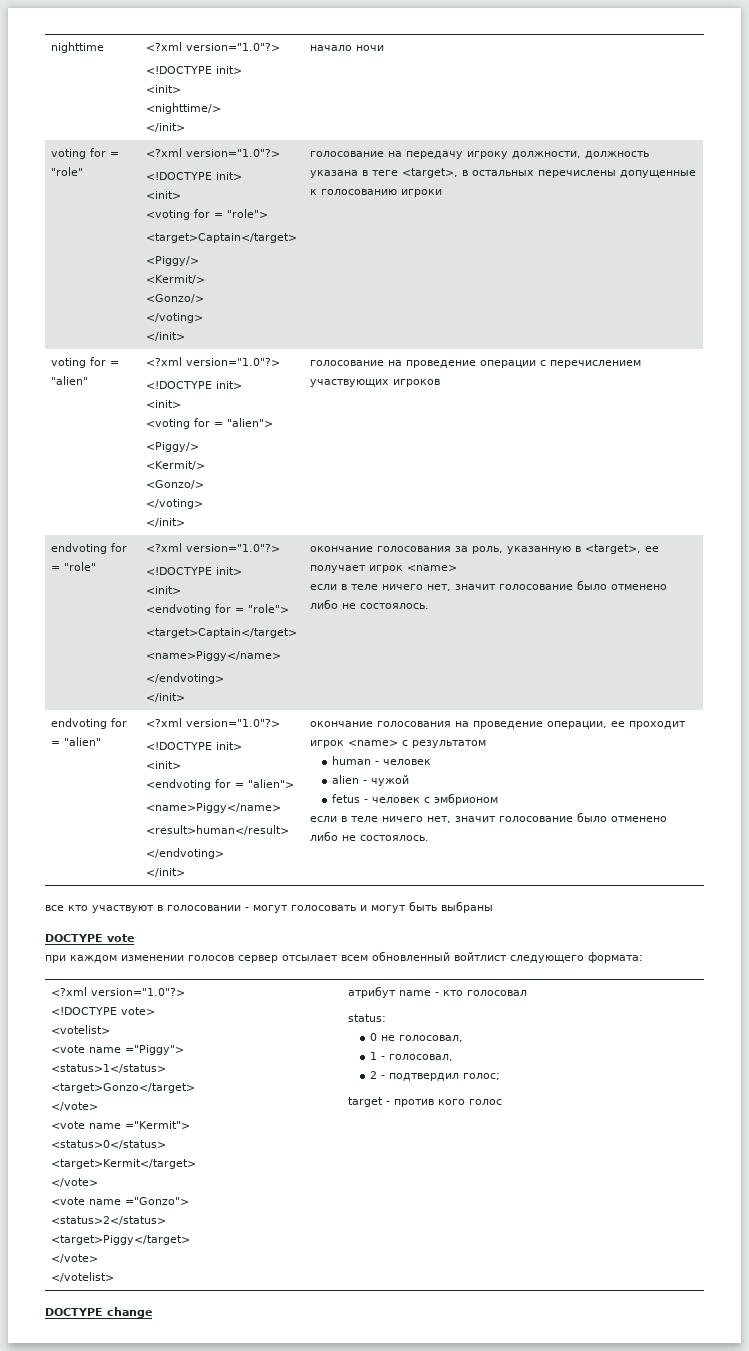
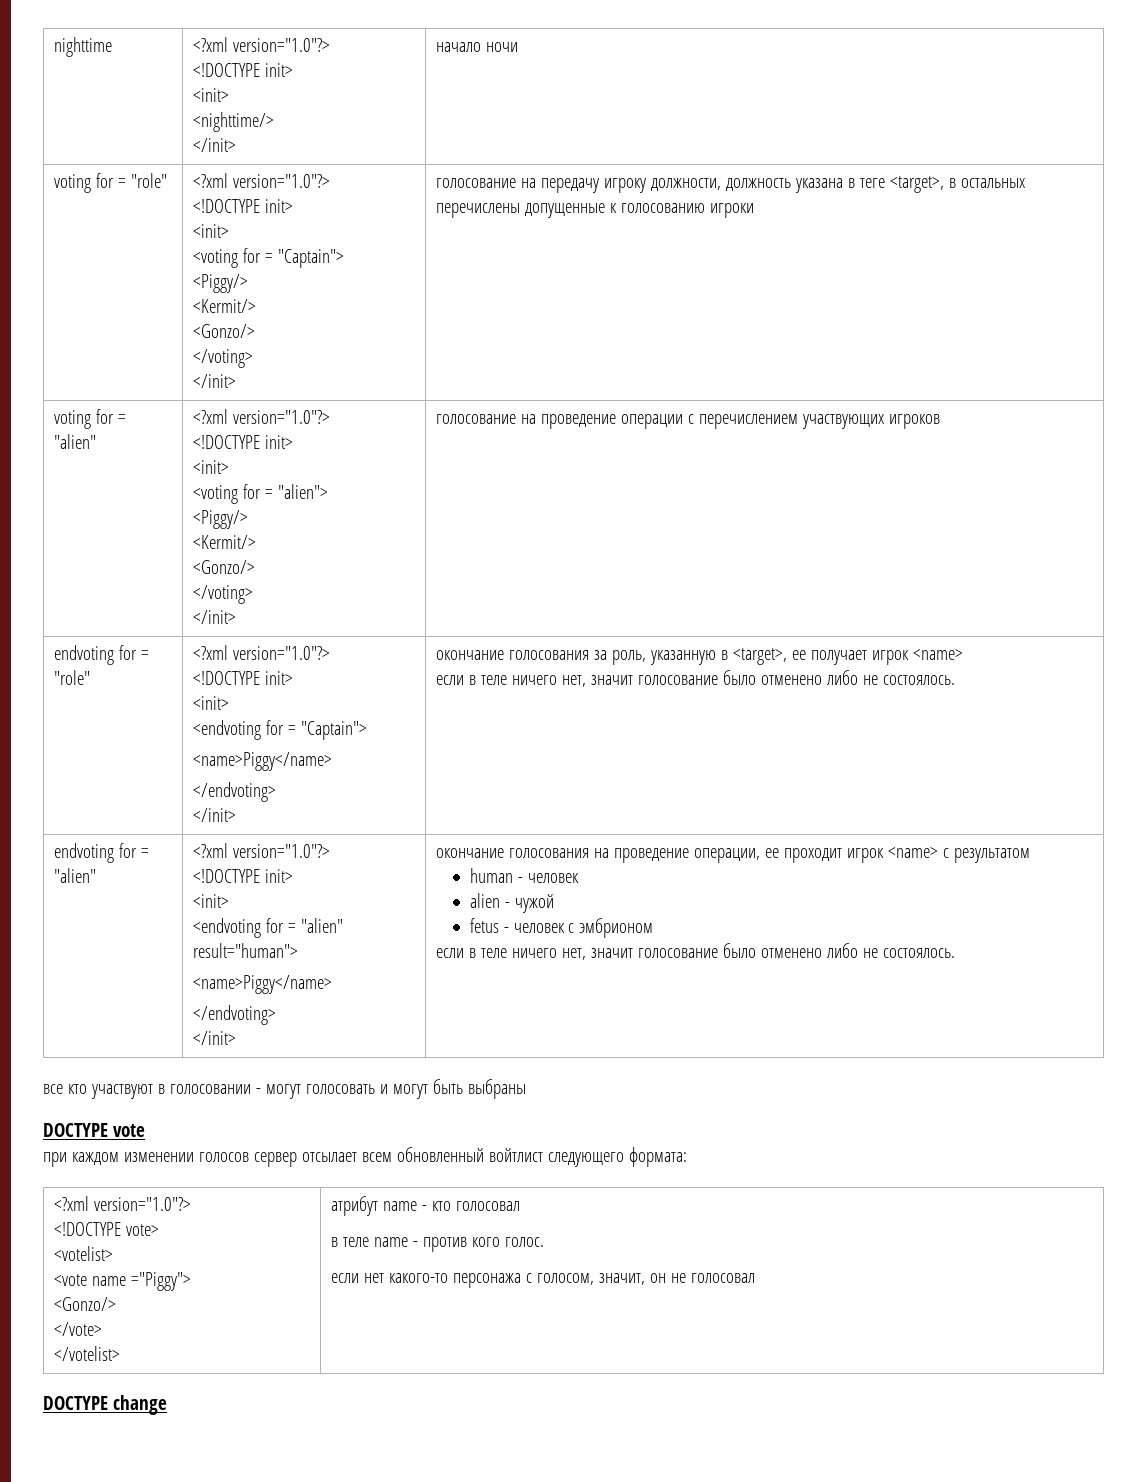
  voting for = "role" | <?xml version="1.0"?>
  <!DOCTYPE init>
  <init>
- <voting for = "role">
- <target>Captain</target>
+ <voting for = "Captain">
  endvoting for = "role" | <?xml version="1.0"?>
  <!DOCTYPE init>
  <init>
- <endvoting for = "role">
- <target>Captain</target>
+ <endvoting for = "Captain">
- <endvoting for = "alien">
+ <endvoting for = "alien" result="human">
  <name>Piggy</name>
- <result>human</result>
  <vote name ="Piggy">
- <status>1</status>
- <target>Gonzo</target>
- </vote>
- <vote name ="Kermit">
- <status>0</status>
- <target>Kermit</target>
- </vote>
- <vote name ="Gonzo">
- <status>2</status>
- <target>Piggy</target>
+ <Gonzo/>
- status:
- 0 не голосовал,
- 1 - голосовал,
- 2 - подтвердил голос;
- target - против кого голос
+ в теле name - против кого голос.
+ если нет какого-то персонажа с голосом, значит, он не голосовал

